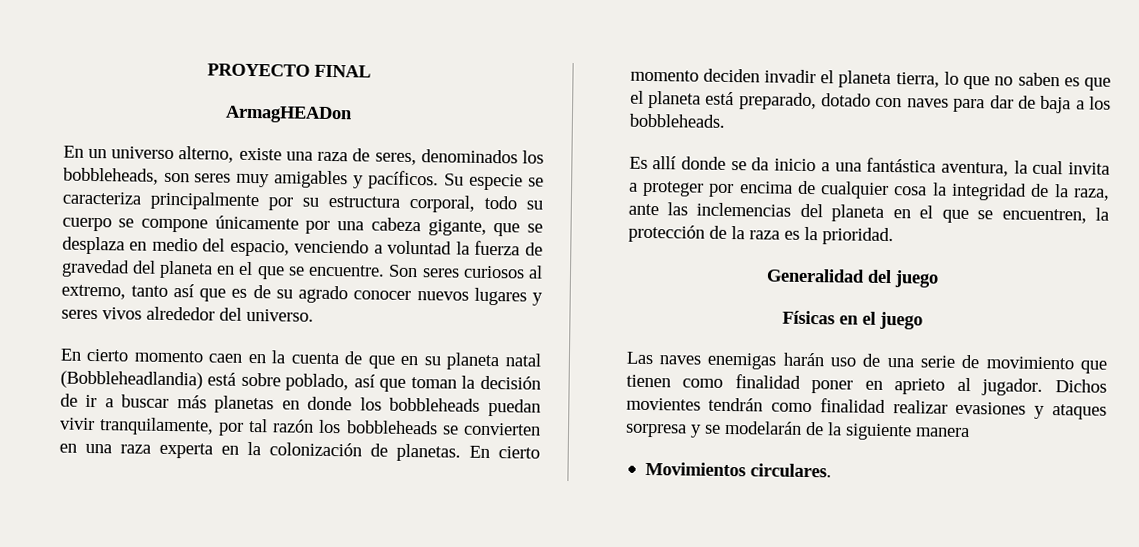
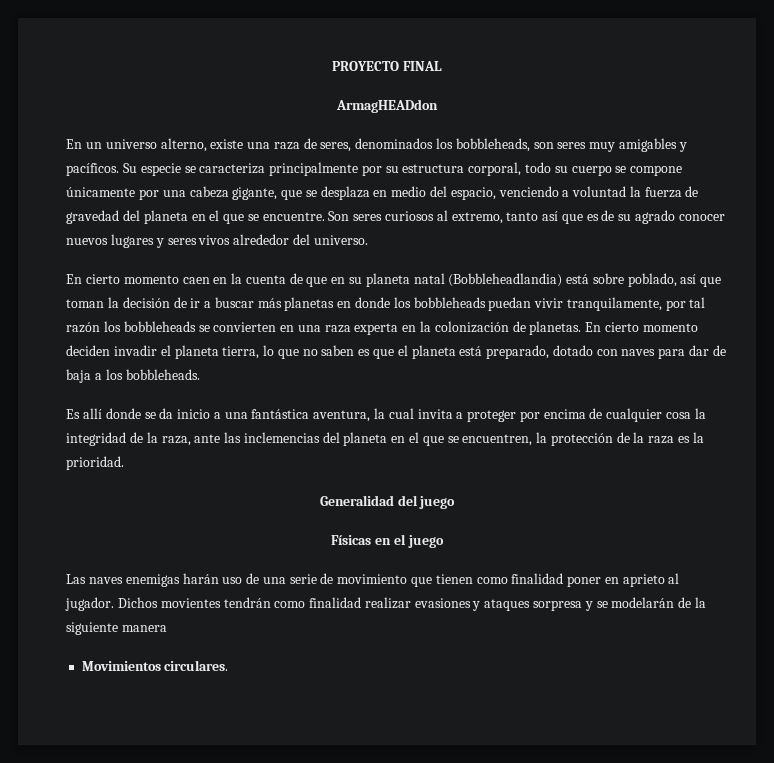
- ArmagHEADon
+ ArmagHEADdon

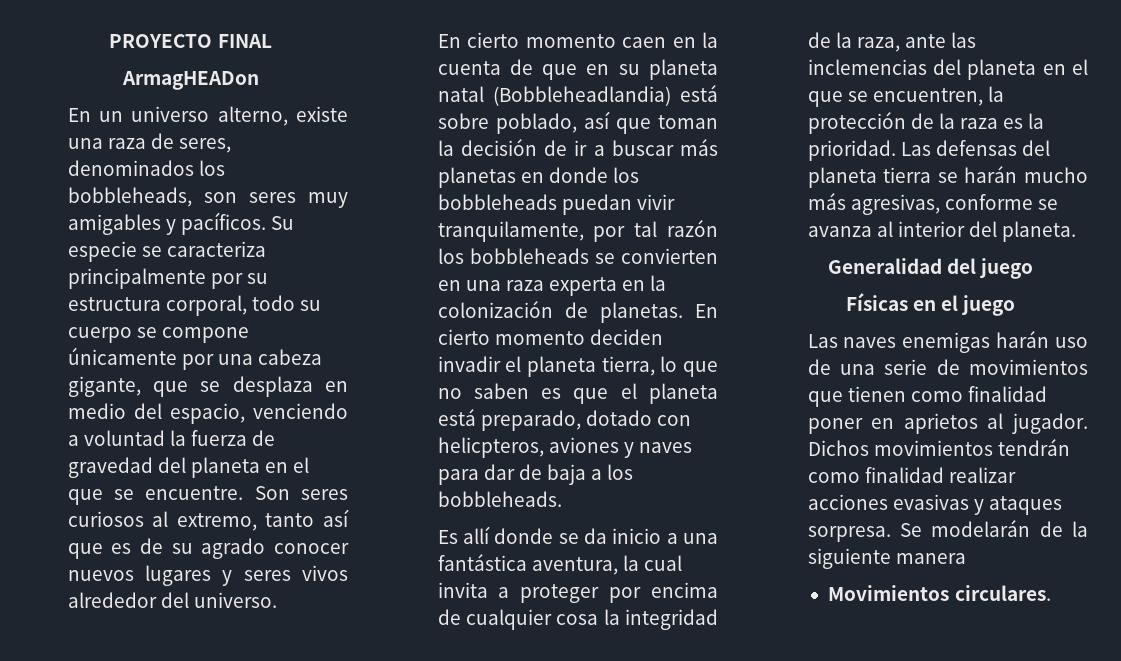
- ArmagHEADdon
+ ArmagHEADon
- En cierto momento deciden invadir el planeta tierra, lo que no saben es que el planeta está preparado, dotado con naves para dar de baja a los bobbleheads.
+ En cierto momento deciden invadir el planeta tierra, lo que no saben es que el planeta está preparado, dotado con helicpteros, aviones y naves para dar de baja a los bobbleheads.
+ Las defensas del planeta tierra se harán mucho más agresivas, conforme se avanza al interior del planeta.
- Las naves enemigas harán uso de una serie de movimiento que tienen como finalidad poner en aprieto al jugador.
+ Las naves enemigas harán uso de una serie de movimientos que tienen como finalidad poner en aprietos al jugador.
- Dichos movientes tendrán como finalidad realizar evasiones y ataques sorpresa y se modelarán de la siguiente manera
+ Dichos movimientos tendrán como finalidad realizar acciones evasivas y ataques sorpresa. Se modelarán de la siguiente manera

